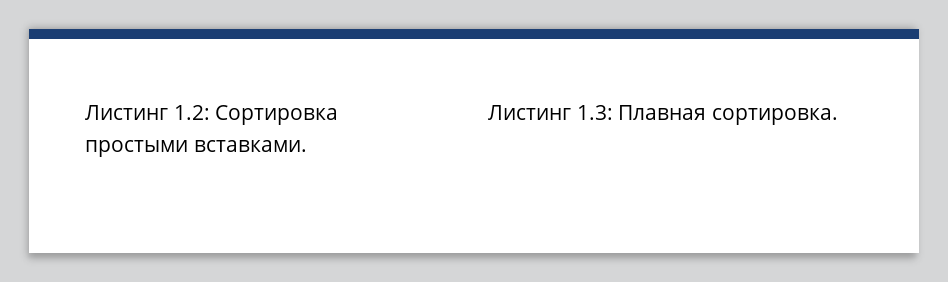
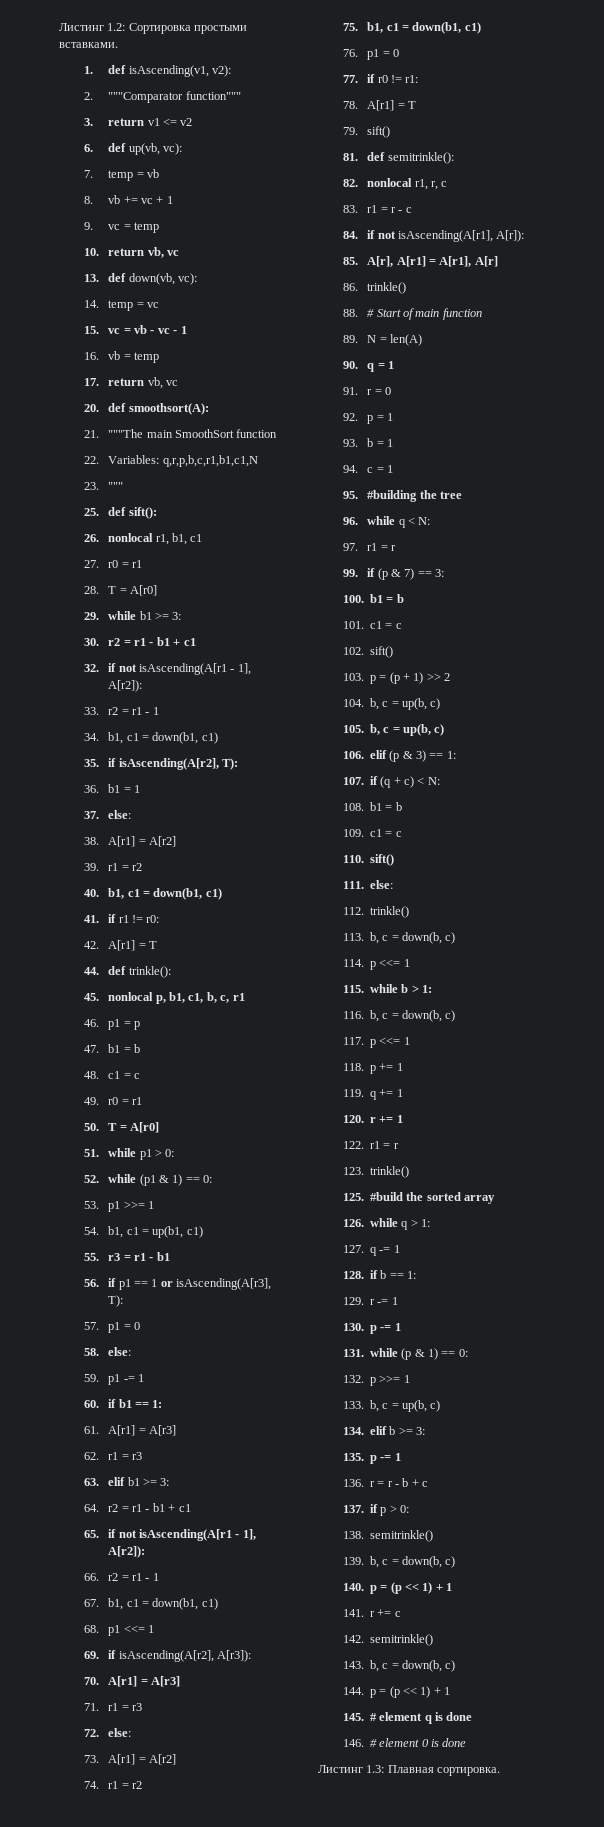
+ 1. def isAscending(v1, v2):
+ 2. """Comparator function"""
+ 3. return v1 <= v2
+ 6. def up(vb, vc):
+ 7. temp = vb
+ 8. vb += vc + 1
+ 9. vc = temp
+ 10. return vb, vc
+ 13. def down(vb, vc):
+ 14. temp = vc
+ 15. vc = vb - vc - 1
+ 16. vb = temp
+ 17. return vb, vc
+ 20. def smoothsort(A):
+ 21. """The main SmoothSort function
+ 22. Variables: q,r,p,b,c,r1,b1,c1,N
+ 23. """
+ 25. def sift():
+ 26. nonlocal r1, b1, c1
+ 27. r0 = r1
+ 28. T = A[r0]
+ 29. while b1 >= 3:
+ 30. r2 = r1 - b1 + c1
+ 32. if not isAscending(A[r1 - 1], A[r2]):
+ 33. r2 = r1 - 1
+ 34. b1, c1 = down(b1, c1)
+ 35. if isAscending(A[r2], T):
+ 36. b1 = 1
+ 37. else:
+ 38. A[r1] = A[r2]
+ 39. r1 = r2
+ 40. b1, c1 = down(b1, c1)
+ 41. if r1 != r0:
+ 42. A[r1] = T
+ 44. def trinkle():
+ 45. nonlocal p, b1, c1, b, c, r1
+ 46. p1 = p
+ 47. b1 = b
+ 48. c1 = c
+ 49. r0 = r1
+ 50. T = A[r0]
+ 51. while p1 > 0:
+ 52. while (p1 & 1) == 0:
+ 53. p1 >>= 1
+ 54. b1, c1 = up(b1, c1)
+ 55. r3 = r1 - b1
+ 56. if p1 == 1 or isAscending(A[r3], T):
+ 57. p1 = 0
+ 58. else:
+ 59. p1 -= 1
+ 60. if b1 == 1:
+ 61. A[r1] = A[r3]
+ 62. r1 = r3
+ 63. elif b1 >= 3:
+ 64. r2 = r1 - b1 + c1
+ 65. if not isAscending(A[r1 - 1], A[r2]):
+ 66. r2 = r1 - 1
+ 67. b1, c1 = down(b1, c1)
+ 68. p1 <<= 1
+ 69. if isAscending(A[r2], A[r3]):
+ 70. A[r1] = A[r3]
+ 71. r1 = r3
+ 72. else:
+ 73. A[r1] = A[r2]
+ 74. r1 = r2
+ 75. b1, c1 = down(b1, c1)
+ 76. p1 = 0
+ 77. if r0 != r1:
+ 78. A[r1] = T
+ 79. sift()
+ 81. def semitrinkle():
+ 82. nonlocal r1, r, c
+ 83. r1 = r - c
+ 84. if not isAscending(A[r1], A[r]):
+ 85. A[r], A[r1] = A[r1], A[r]
+ 86. trinkle()
+ 88. # Start of main function
+ 89. N = len(A)
+ 90. q = 1
+ 91. r = 0
+ 92. p = 1
+ 93. b = 1
+ 94. c = 1
+ 95. #building the tree
+ 96. while q < N:
+ 97. r1 = r
+ 99. if (p & 7) == 3:
+ 100. b1 = b
+ 101. c1 = c
+ 102. sift()
+ 103. p = (p + 1) >> 2
+ 104. b, c = up(b, c)
+ 105. b, c = up(b, c)
+ 106. elif (p & 3) == 1:
+ 107. if (q + c) < N:
+ 108. b1 = b
+ 109. c1 = c
+ 110. sift()
+ 111. else:
+ 112. trinkle()
+ 113. b, c = down(b, c)
+ 114. p <<= 1
+ 115. while b > 1:
+ 116. b, c = down(b, c)
+ 117. p <<= 1
+ 118. p += 1
+ 119. q += 1
+ 120. r += 1
+ 122. r1 = r
+ 123. trinkle()
+ 125. #build the sorted array
+ 126. while q > 1:
+ 127. q -= 1
+ 128. if b == 1:
+ 129. r -= 1
+ 130. p -= 1
+ 131. while (p & 1) == 0:
+ 132. p >>= 1
+ 133. b, c = up(b, c)
+ 134. elif b >= 3:
+ 135. p -= 1
+ 136. r = r - b + c
+ 137. if p > 0:
+ 138. semitrinkle()
+ 139. b, c = down(b, c)
+ 140. p = (p << 1) + 1
+ 141. r += c
+ 142. semitrinkle()
+ 143. b, c = down(b, c)
+ 144. p = (p << 1) + 1
+ 145. # element q is done
+ 146. # element 0 is done

